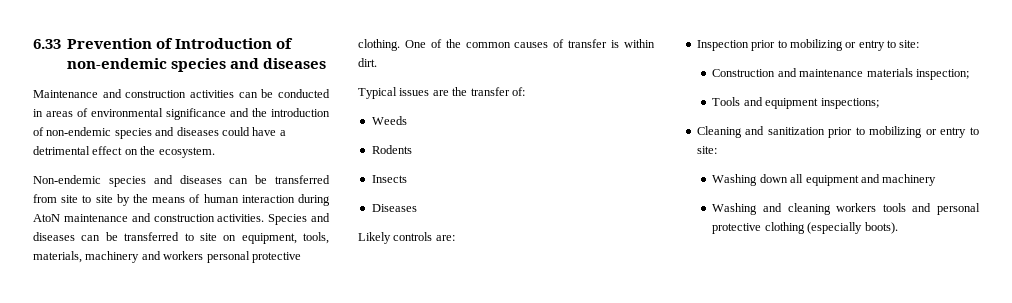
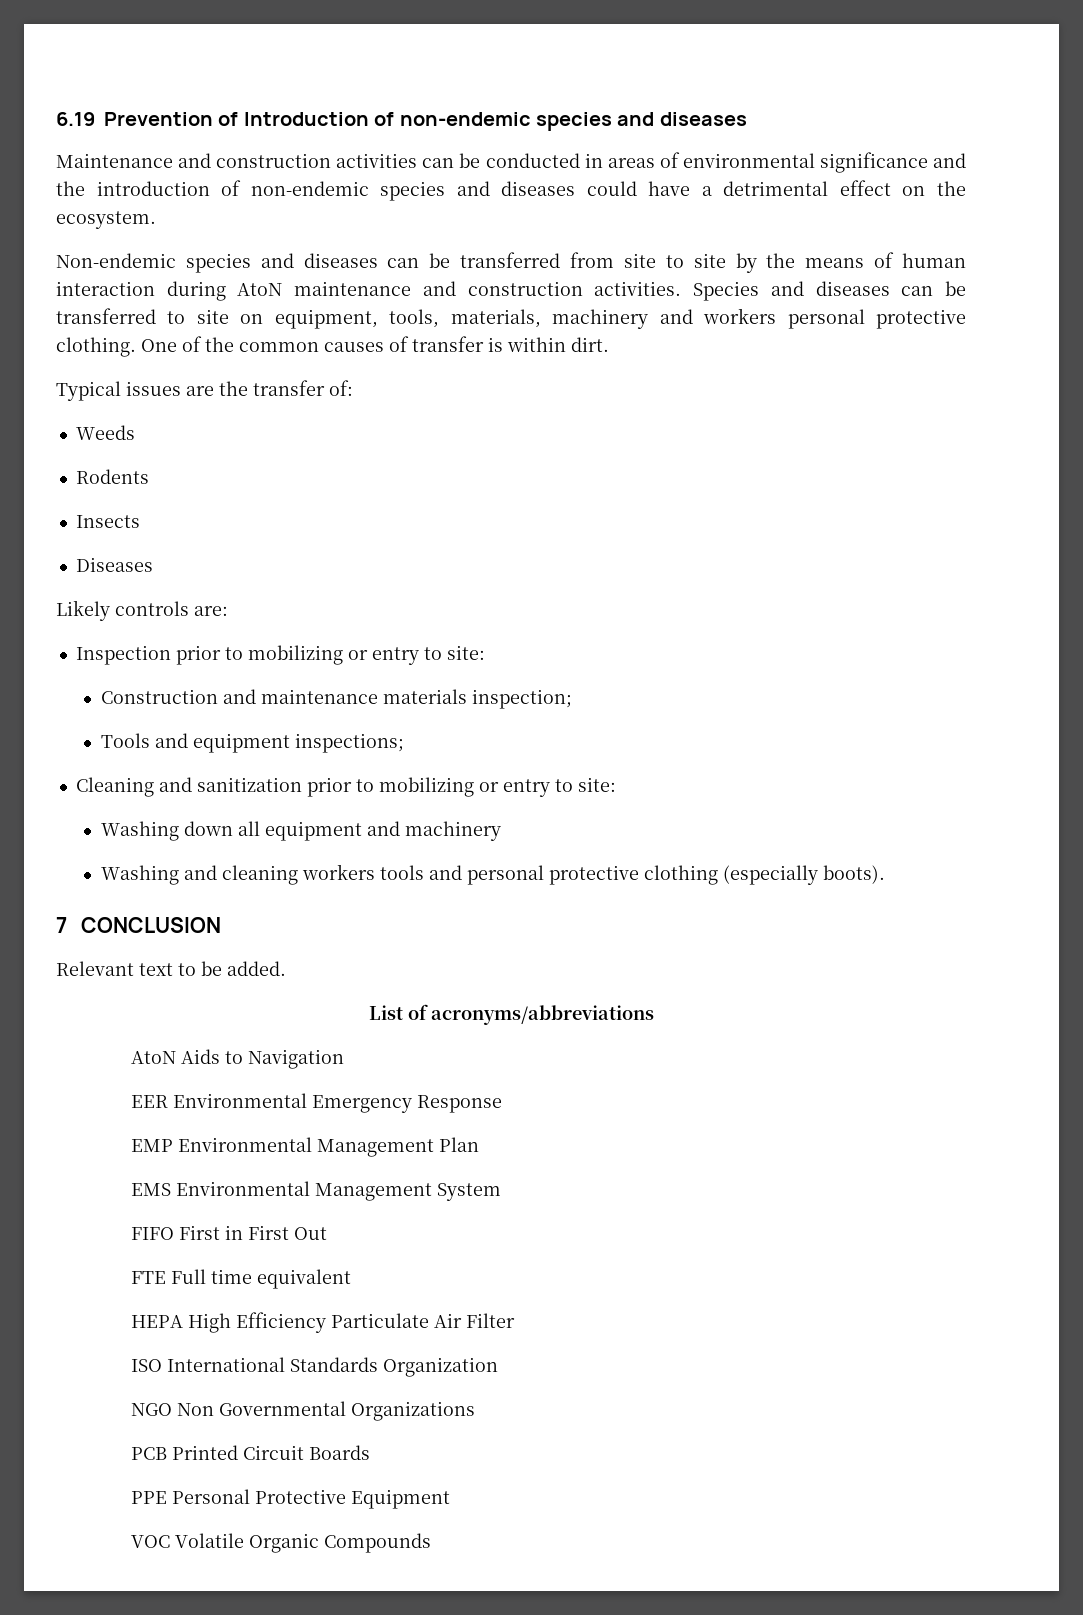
- 6.33 Prevention of Introduction of non-endemic species and diseases
+ 6.19 Prevention of Introduction of non-endemic species and diseases
+ 7 CONCLUSION
+ Relevant text to be added.
+ List of acronyms/abbreviations
+ AtoN Aids to Navigation
+ EER Environmental Emergency Response
+ EMP Environmental Management Plan
+ EMS Environmental Management System
+ FIFO First in First Out
+ FTE Full time equivalent
+ HEPA High Efficiency Particulate Air Filter
+ ISO International Standards Organization
+ NGO Non Governmental Organizations
+ PCB Printed Circuit Boards
+ PPE Personal Protective Equipment
+ VOC Volatile Organic Compounds

